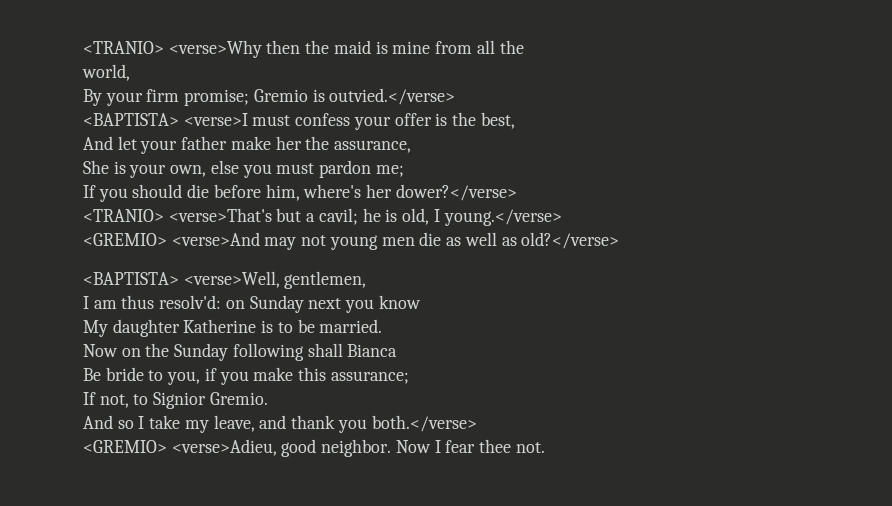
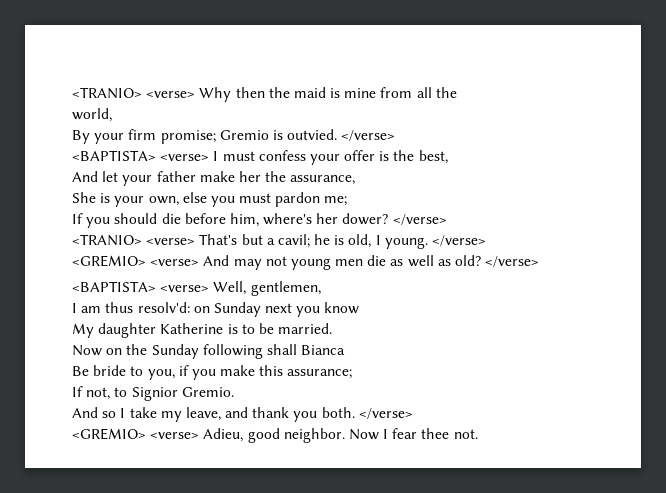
- <TRANIO> <verse>Why then the maid is mine from all the
+ <TRANIO> <verse> Why then the maid is mine from all the
- By your firm promise; Gremio is outvied.</verse>
- <BAPTISTA> <verse>I must confess your offer is the best,
+ By your firm promise; Gremio is outvied. </verse>
+ <BAPTISTA> <verse> I must confess your offer is the best,
- If you should die before him, where's her dower?</verse>
- <TRANIO> <verse>That's but a cavil; he is old, I young.</verse>
- <GREMIO> <verse>And may not young men die as well as old?</verse>
- <BAPTISTA> <verse>Well, gentlemen,
+ If you should die before him, where's her dower? </verse>
+ <TRANIO> <verse> That's but a cavil; he is old, I young. </verse>
+ <GREMIO> <verse> And may not young men die as well as old? </verse>
+ <BAPTISTA> <verse> Well, gentlemen,
- And so I take my leave, and thank you both.</verse>
- <GREMIO> <verse>Adieu, good neighbor.
+ And so I take my leave, and thank you both. </verse>
+ <GREMIO> <verse> Adieu, good neighbor.

